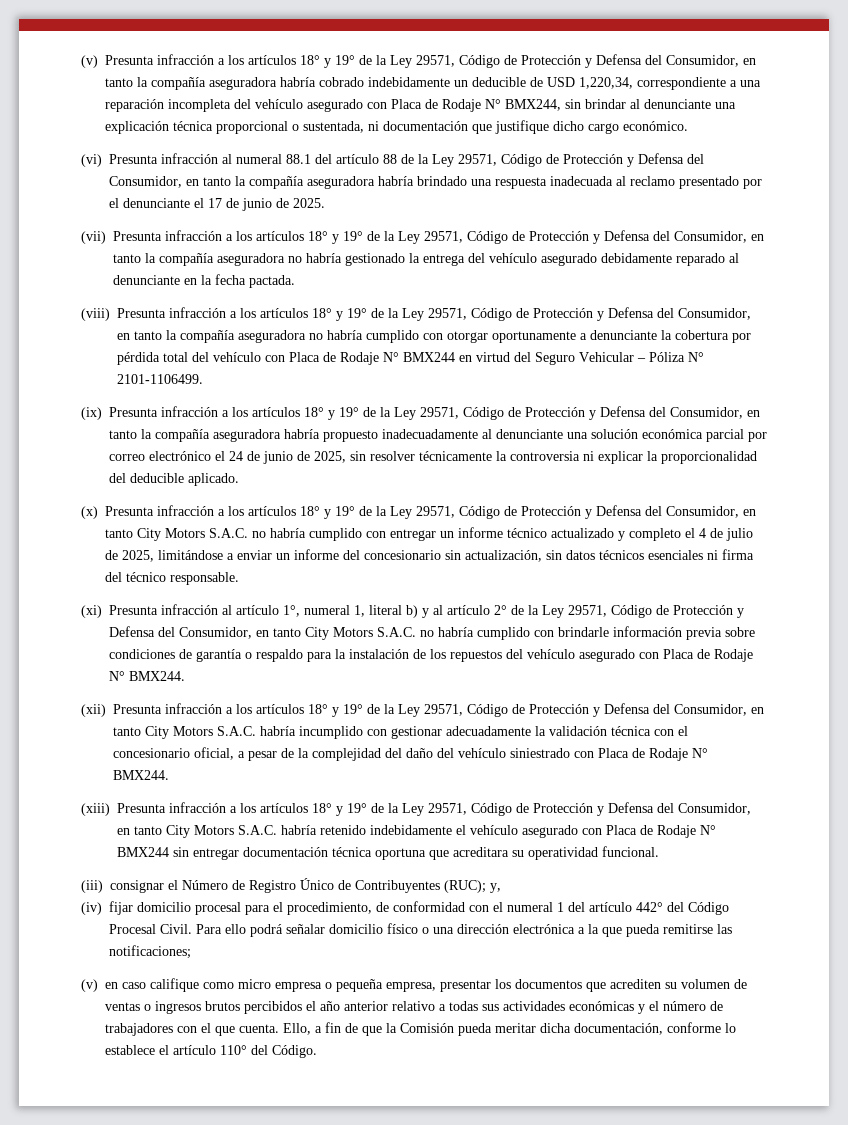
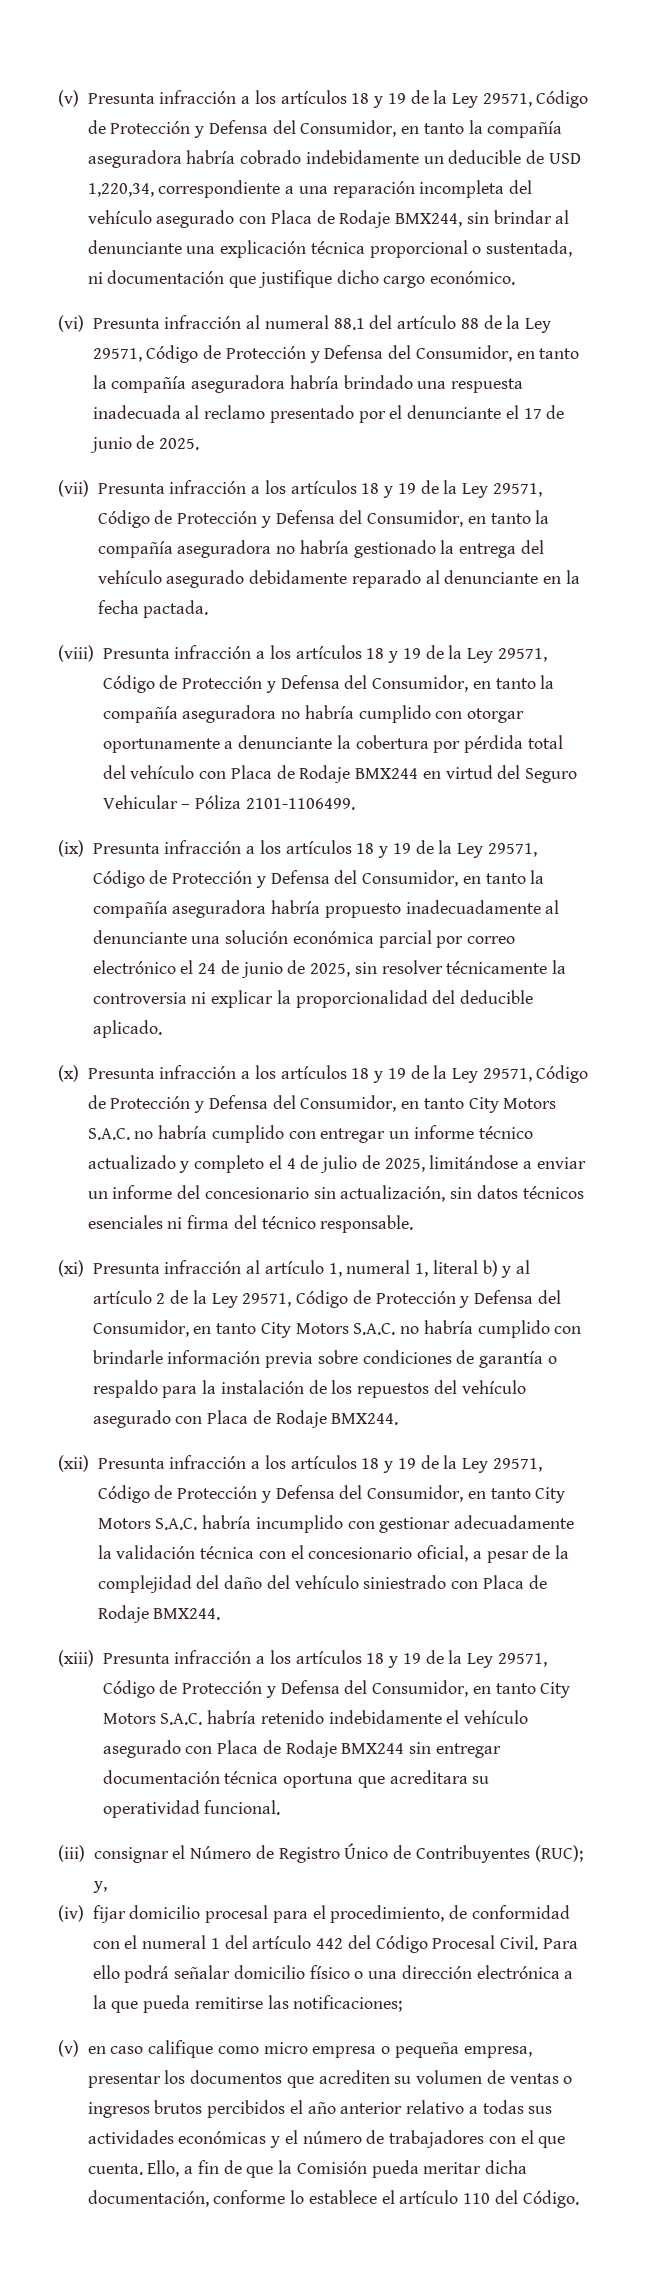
- (v) Presunta infracción a los artículos 18° y 19° de la Ley 29571, Código de Protección y Defensa del Consumidor, en tanto la compañía aseguradora habría cobrado indebidamente un deducible de USD 1,220,34, correspondiente a una reparación incompleta del vehículo asegurado con Placa de Rodaje N° BMX244, sin brindar al denunciante una explicación técnica proporcional o sustentada, ni documentación que justifique dicho cargo económico.
+ (v) Presunta infracción a los artículos 18 y 19 de la Ley 29571, Código de Protección y Defensa del Consumidor, en tanto la compañía aseguradora habría cobrado indebidamente un deducible de USD 1,220,34, correspondiente a una reparación incompleta del vehículo asegurado con Placa de Rodaje BMX244, sin brindar al denunciante una explicación técnica proporcional o sustentada, ni documentación que justifique dicho cargo económico.
- (vii) Presunta infracción a los artículos 18° y 19° de la Ley 29571, Código de Protección y Defensa del Consumidor, en tanto la compañía aseguradora no habría gestionado la entrega del vehículo asegurado debidamente reparado al denunciante en la fecha pactada.
+ (vii) Presunta infracción a los artículos 18 y 19 de la Ley 29571, Código de Protección y Defensa del Consumidor, en tanto la compañía aseguradora no habría gestionado la entrega del vehículo asegurado debidamente reparado al denunciante en la fecha pactada.
- (viii) Presunta infracción a los artículos 18° y 19° de la Ley 29571, Código de Protección y Defensa del Consumidor, en tanto la compañía aseguradora no habría cumplido con otorgar oportunamente a denunciante la cobertura por pérdida total del vehículo con Placa de Rodaje N° BMX244 en virtud del Seguro Vehicular – Póliza N° 2101-1106499.
+ (viii) Presunta infracción a los artículos 18 y 19 de la Ley 29571, Código de Protección y Defensa del Consumidor, en tanto la compañía aseguradora no habría cumplido con otorgar oportunamente a denunciante la cobertura por pérdida total del vehículo con Placa de Rodaje BMX244 en virtud del Seguro Vehicular – Póliza 2101-1106499.
- (ix) Presunta infracción a los artículos 18° y 19° de la Ley 29571, Código de Protección y Defensa del Consumidor, en tanto la compañía aseguradora habría propuesto inadecuadamente al denunciante una solución económica parcial por correo electrónico el 24 de junio de 2025, sin resolver técnicamente la controversia ni explicar la proporcionalidad del deducible aplicado.
+ (ix) Presunta infracción a los artículos 18 y 19 de la Ley 29571, Código de Protección y Defensa del Consumidor, en tanto la compañía aseguradora habría propuesto inadecuadamente al denunciante una solución económica parcial por correo electrónico el 24 de junio de 2025, sin resolver técnicamente la controversia ni explicar la proporcionalidad del deducible aplicado.
- (x) Presunta infracción a los artículos 18° y 19° de la Ley 29571, Código de Protección y Defensa del Consumidor, en tanto City Motors S.A.C. no habría cumplido con entregar un informe técnico actualizado y completo el 4 de julio de 2025, limitándose a enviar un informe del concesionario sin actualización, sin datos técnicos esenciales ni firma del técnico responsable.
+ (x) Presunta infracción a los artículos 18 y 19 de la Ley 29571, Código de Protección y Defensa del Consumidor, en tanto City Motors S.A.C. no habría cumplido con entregar un informe técnico actualizado y completo el 4 de julio de 2025, limitándose a enviar un informe del concesionario sin actualización, sin datos técnicos esenciales ni firma del técnico responsable.
- (xi) Presunta infracción al artículo 1°, numeral 1, literal b) y al artículo 2° de la Ley 29571, Código de Protección y Defensa del Consumidor, en tanto City Motors S.A.C. no habría cumplido con brindarle información previa sobre condiciones de garantía o respaldo para la instalación de los repuestos del vehículo asegurado con Placa de Rodaje N° BMX244.
+ (xi) Presunta infracción al artículo 1, numeral 1, literal b) y al artículo 2 de la Ley 29571, Código de Protección y Defensa del Consumidor, en tanto City Motors S.A.C. no habría cumplido con brindarle información previa sobre condiciones de garantía o respaldo para la instalación de los repuestos del vehículo asegurado con Placa de Rodaje BMX244.
- (xii) Presunta infracción a los artículos 18° y 19° de la Ley 29571, Código de Protección y Defensa del Consumidor, en tanto City Motors S.A.C. habría incumplido con gestionar adecuadamente la validación técnica con el concesionario oficial, a pesar de la complejidad del daño del vehículo siniestrado con Placa de Rodaje N° BMX244.
+ (xii) Presunta infracción a los artículos 18 y 19 de la Ley 29571, Código de Protección y Defensa del Consumidor, en tanto City Motors S.A.C. habría incumplido con gestionar adecuadamente la validación técnica con el concesionario oficial, a pesar de la complejidad del daño del vehículo siniestrado con Placa de Rodaje BMX244.
- (xiii) Presunta infracción a los artículos 18° y 19° de la Ley 29571, Código de Protección y Defensa del Consumidor, en tanto City Motors S.A.C. habría retenido indebidamente el vehículo asegurado con Placa de Rodaje N° BMX244 sin entregar documentación técnica oportuna que acreditara su operatividad funcional.
+ (xiii) Presunta infracción a los artículos 18 y 19 de la Ley 29571, Código de Protección y Defensa del Consumidor, en tanto City Motors S.A.C. habría retenido indebidamente el vehículo asegurado con Placa de Rodaje BMX244 sin entregar documentación técnica oportuna que acreditara su operatividad funcional.
- (iv) fijar domicilio procesal para el procedimiento, de conformidad con el numeral 1 del artículo 442° del Código Procesal Civil.
+ (iv) fijar domicilio procesal para el procedimiento, de conformidad con el numeral 1 del artículo 442 del Código Procesal Civil.
- Ello, a fin de que la Comisión pueda meritar dicha documentación, conforme lo establece el artículo 110° del Código.
+ Ello, a fin de que la Comisión pueda meritar dicha documentación, conforme lo establece el artículo 110 del Código.

